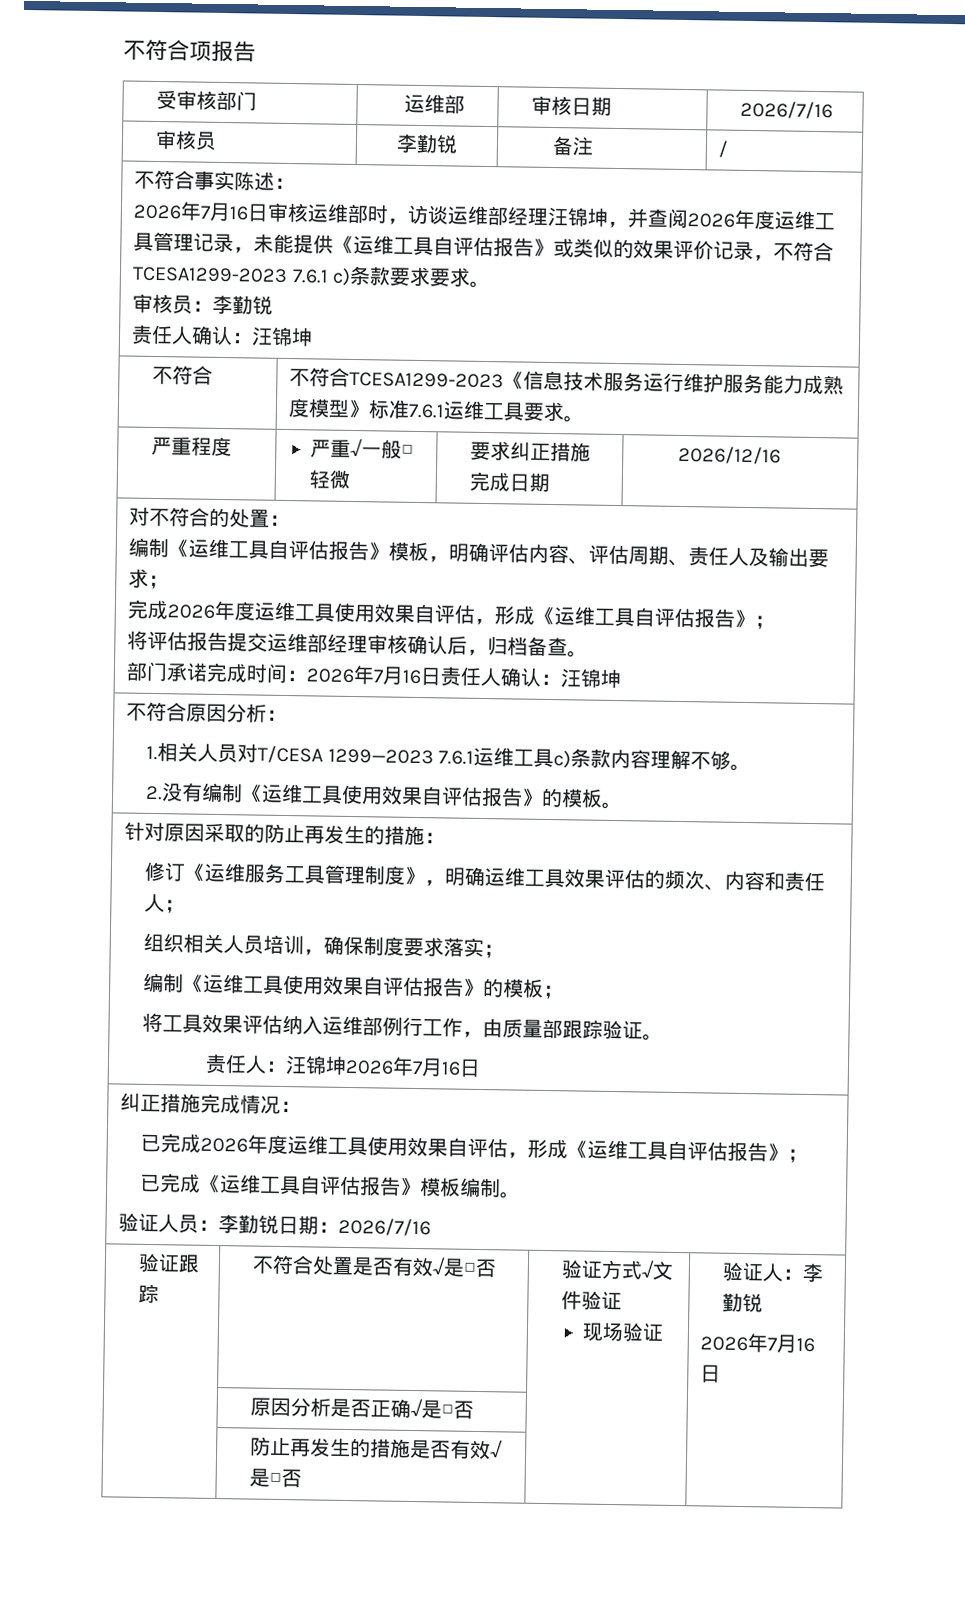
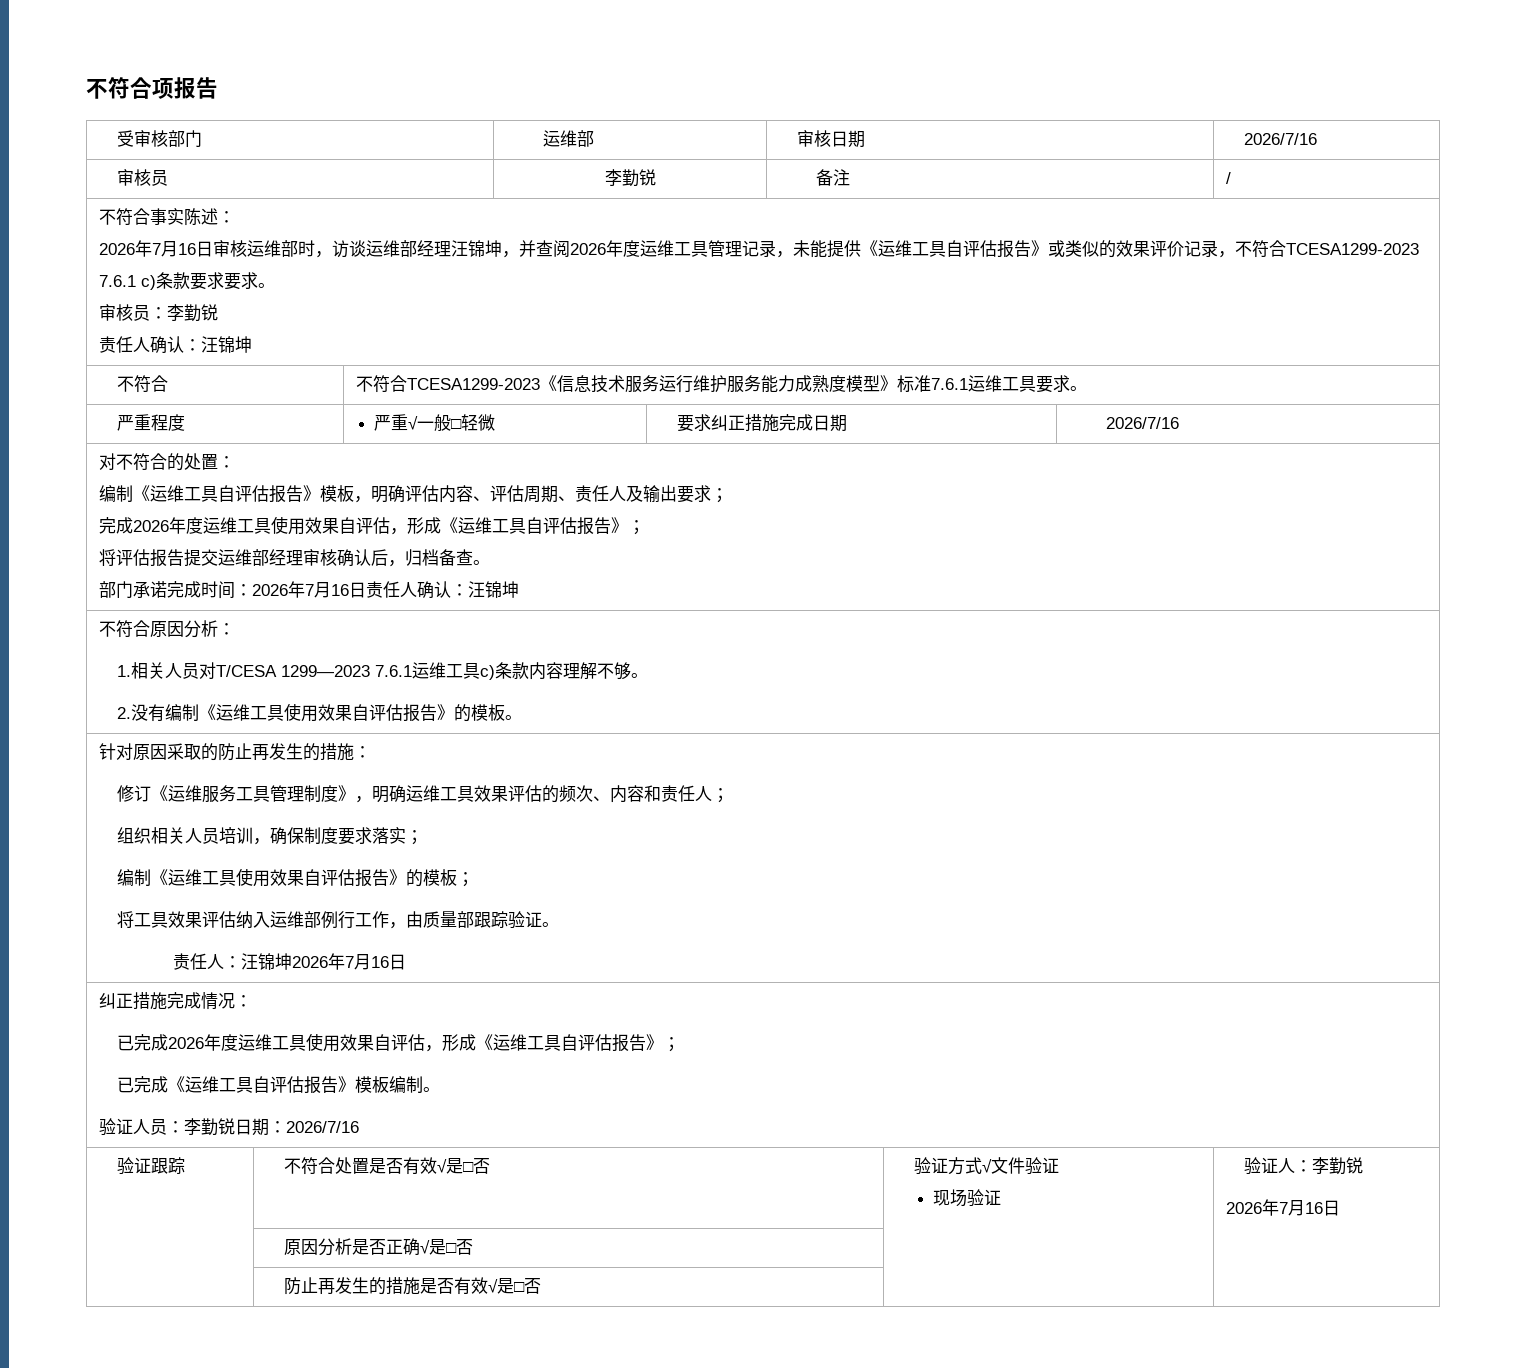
- 严重程度 | 严重√一般□轻微 | 要求纠正措施完成日期 | 2026/12/16
+ 严重程度 | 严重√一般□轻微 | 要求纠正措施完成日期 | 2026/7/16

